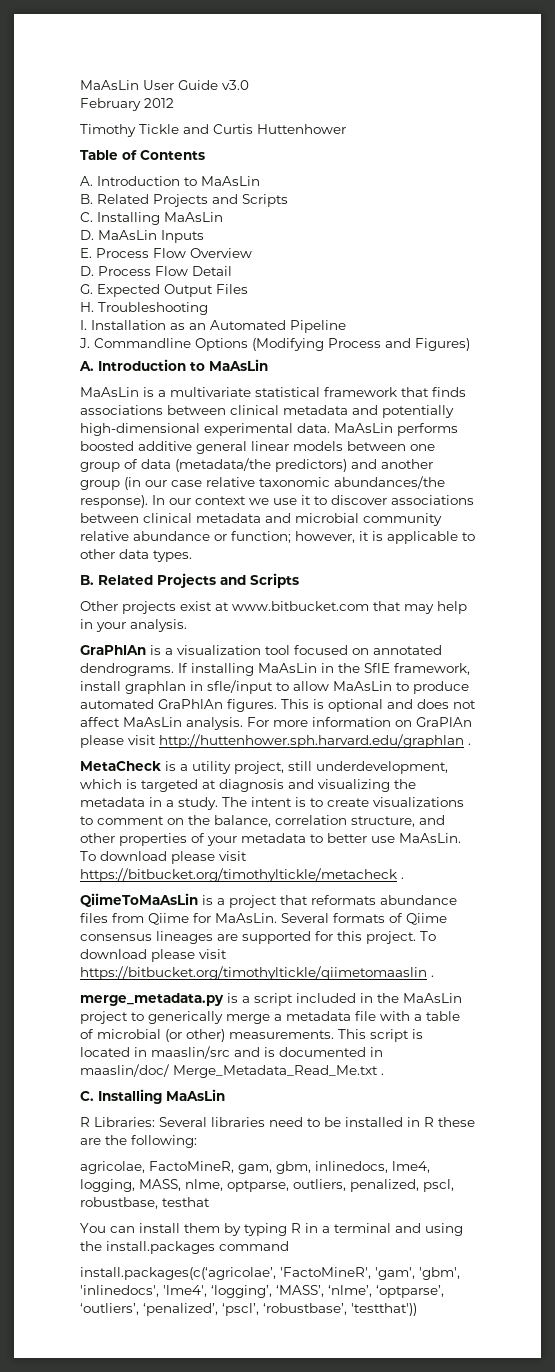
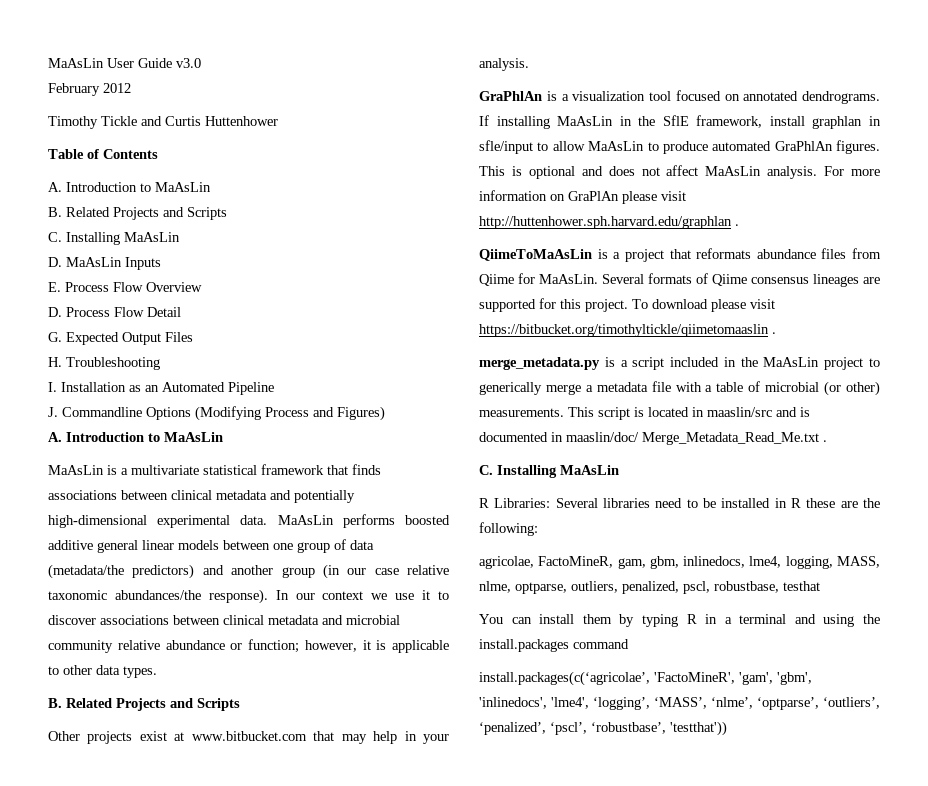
- MetaCheck is a utility project, still underdevelopment, which is targeted at diagnosis and visualizing the metadata in a study. The intent is to create visualizations to comment on the balance, correlation structure, and other properties of your metadata to better use MaAsLin. To download please visit https://bitbucket.org/timothyltickle/metacheck .

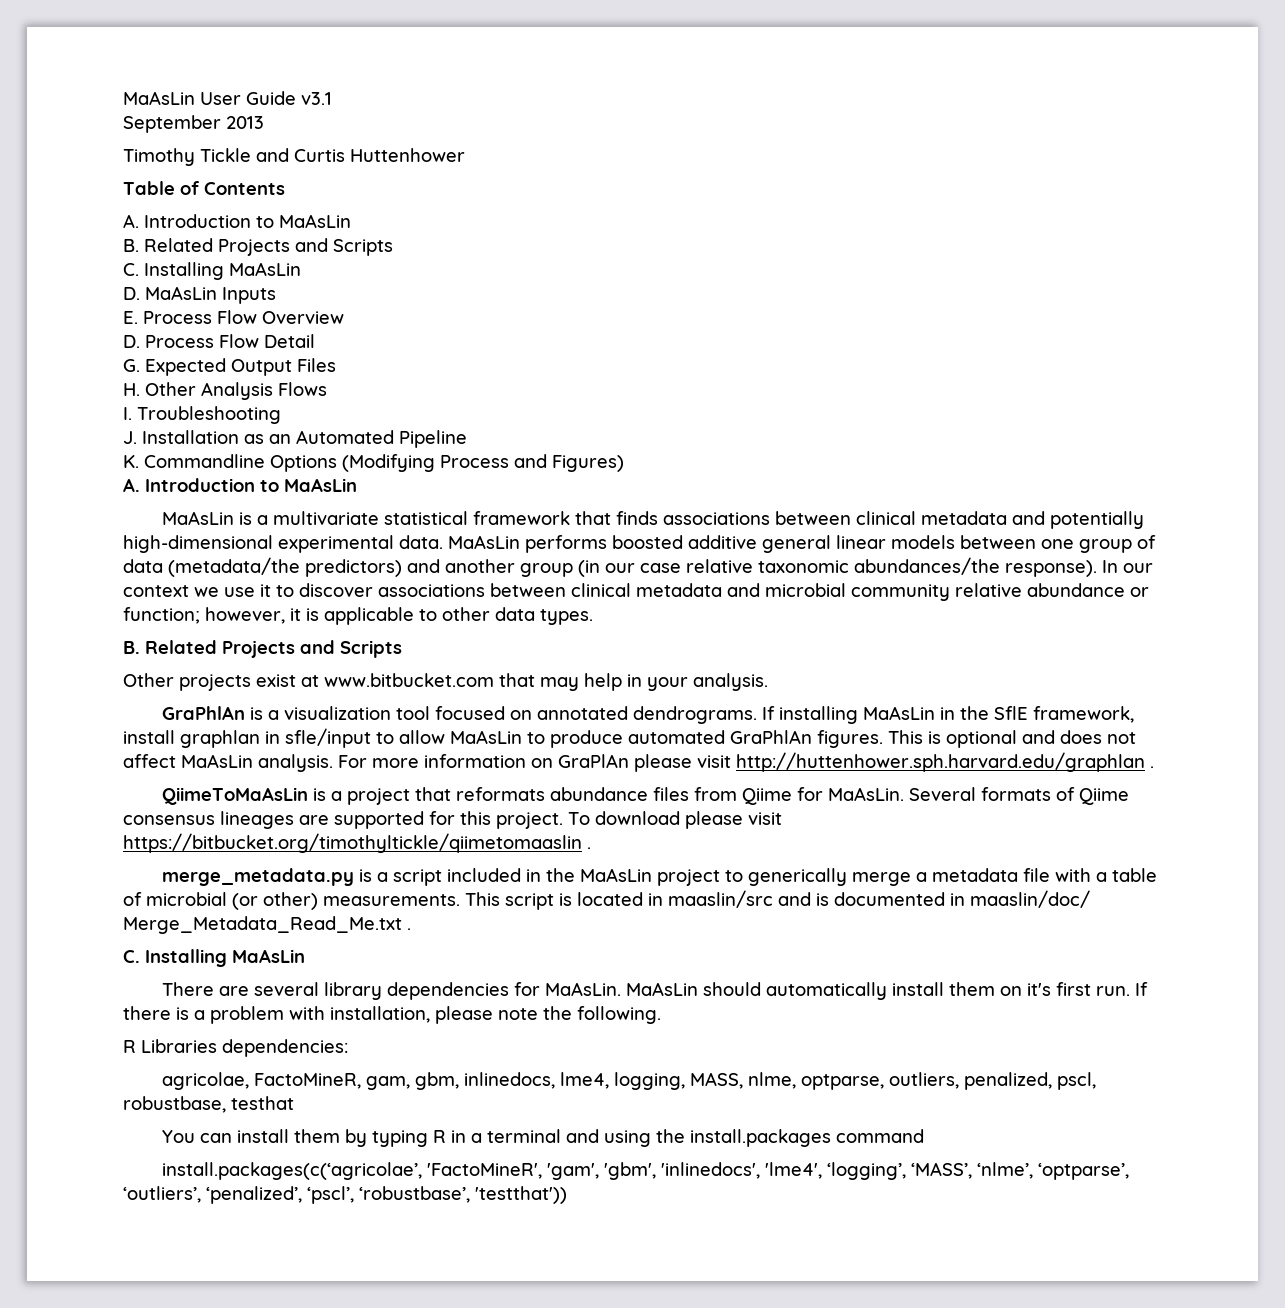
- MaAsLin User Guide v3.0
- February 2012
+ MaAsLin User Guide v3.1
+ September 2013
- H. Troubleshooting
+ H. Other Analysis Flows
+ I. Troubleshooting
- I. Installation as an Automated Pipeline
+ J. Installation as an Automated Pipeline
- J. Commandline Options (Modifying Process and Figures)
+ K. Commandline Options (Modifying Process and Figures)
- R Libraries: Several libraries need to be installed in R these are the following:
+ There are several library dependencies for MaAsLin. MaAsLin should automatically install them on it's first run. If there is a problem with installation, please note the following.
+ R Libraries dependencies:

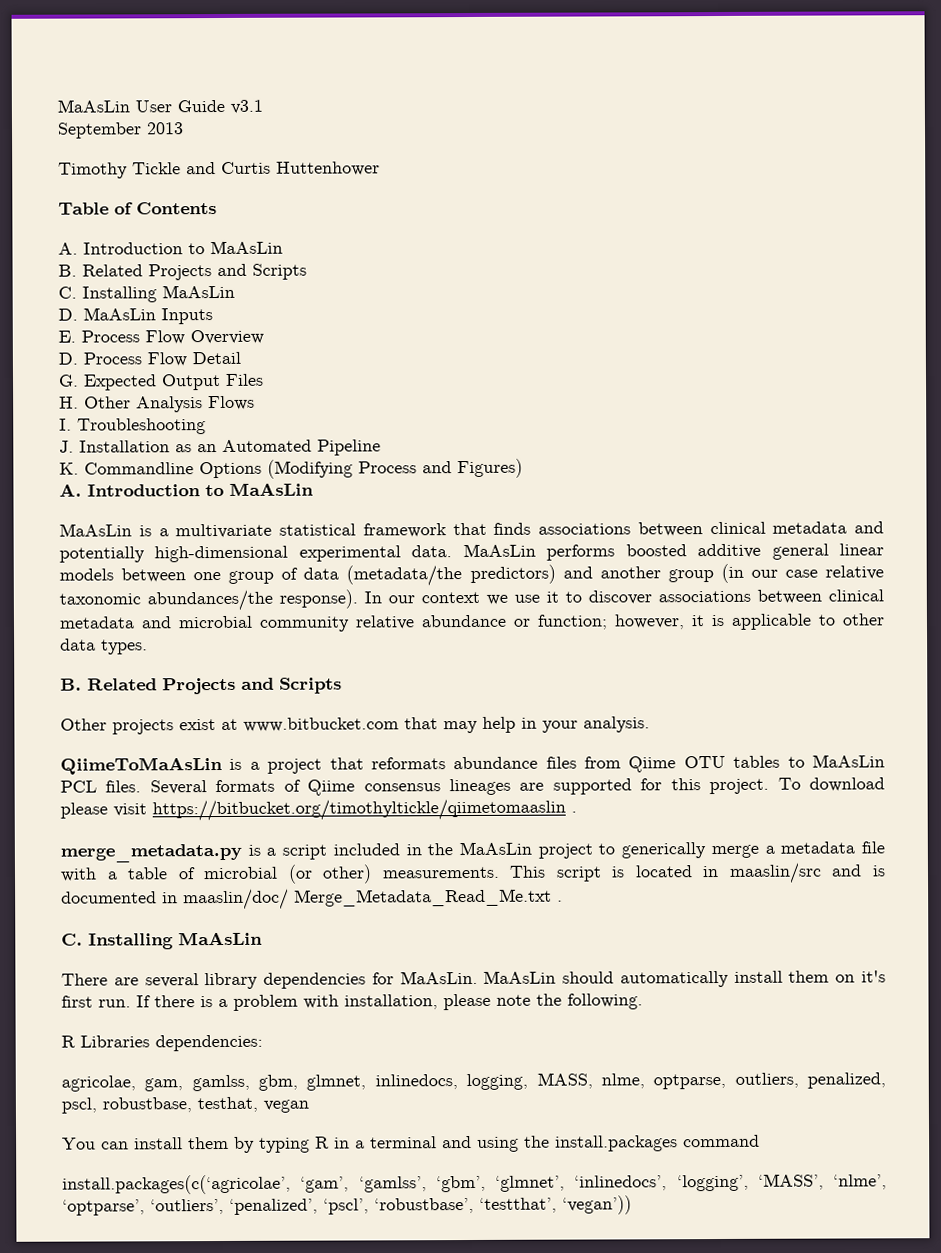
- GraPhlAn is a visualization tool focused on annotated dendrograms. If installing MaAsLin in the SflE framework, install graphlan in sfle/input to allow MaAsLin to produce automated GraPhlAn figures. This is optional and does not affect MaAsLin analysis. For more information on GraPlAn please visit http://huttenhower.sph.harvard.edu/graphlan .
- QiimeToMaAsLin is a project that reformats abundance files from Qiime for MaAsLin.
+ QiimeToMaAsLin is a project that reformats abundance files from Qiime OTU tables to MaAsLin PCL files.
- agricolae, FactoMineR, gam, gbm, inlinedocs, lme4, logging, MASS, nlme, optparse, outliers, penalized, pscl, robustbase, testhat
+ agricolae, gam, gamlss, gbm, glmnet, inlinedocs, logging, MASS, nlme, optparse, outliers, penalized, pscl, robustbase, testhat, vegan
- install.packages(c(‘agricolae’, 'FactoMineR', 'gam', 'gbm', 'inlinedocs', 'lme4', ‘logging’, ‘MASS’, ‘nlme’, ‘optparse’, ‘outliers’, ‘penalized’, ‘pscl’, ‘robustbase’, 'testthat'))
+ install.packages(c(‘agricolae’, ‘gam’, ‘gamlss’, ‘gbm’, ‘glmnet’, ‘inlinedocs’, ‘logging’, ‘MASS’, ‘nlme’, ‘optparse’, ‘outliers’, ‘penalized’, ‘pscl’, ‘robustbase’, ‘testthat’, ‘vegan’))

